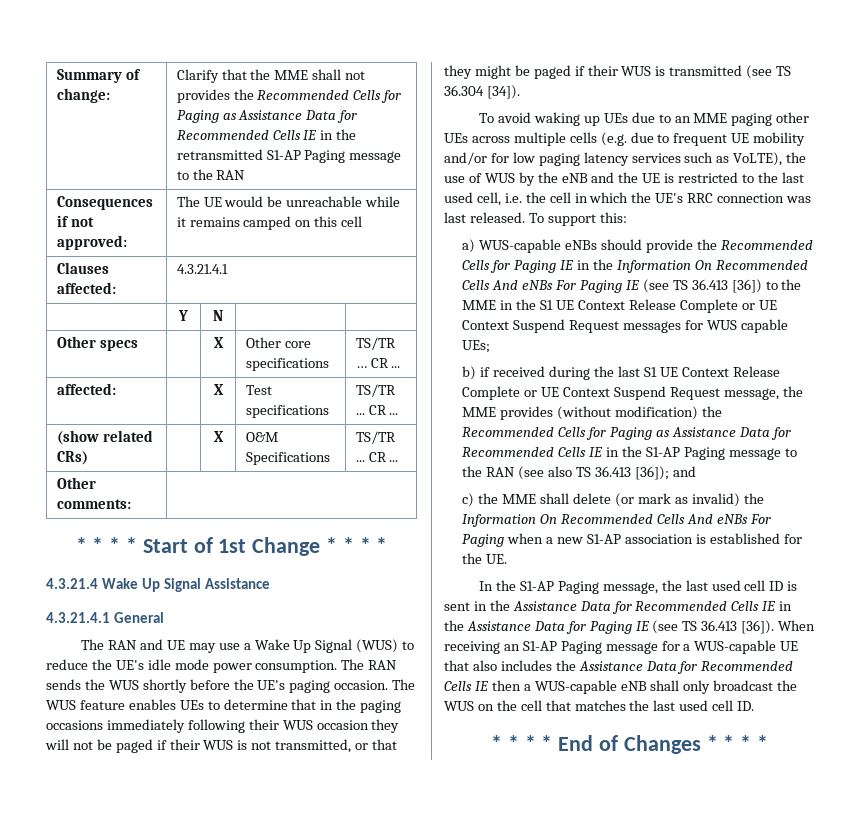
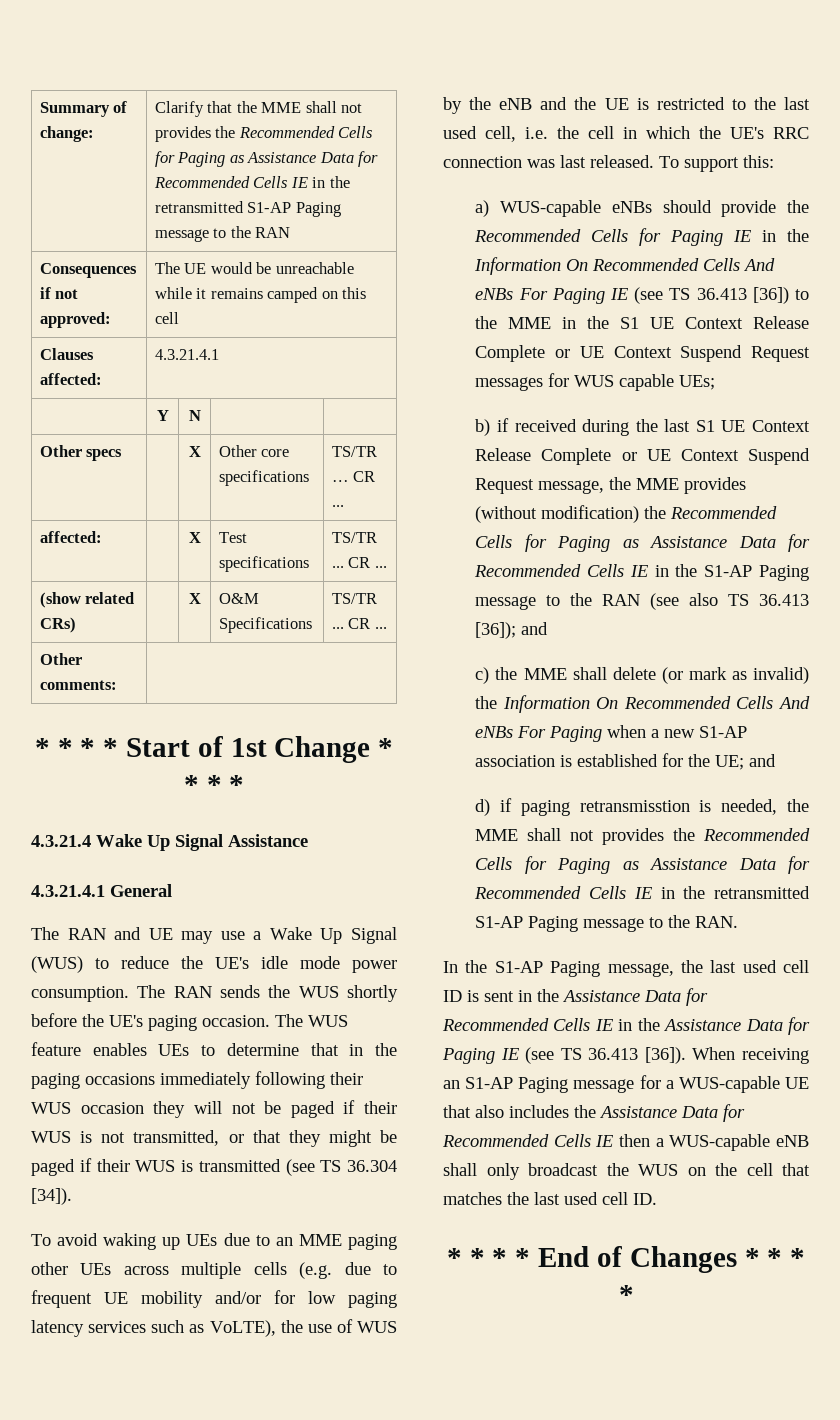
- c) the MME shall delete (or mark as invalid) the Information On Recommended Cells And eNBs For Paging when a new S1-AP association is established for the UE.
+ c) the MME shall delete (or mark as invalid) the Information On Recommended Cells And eNBs For Paging when a new S1-AP association is established for the UE; and
+ d) if paging retransmisstion is needed, the MME shall not provides the Recommended Cells for Paging as Assistance Data for Recommended Cells IE in the retransmitted S1-AP Paging message to the RAN.

